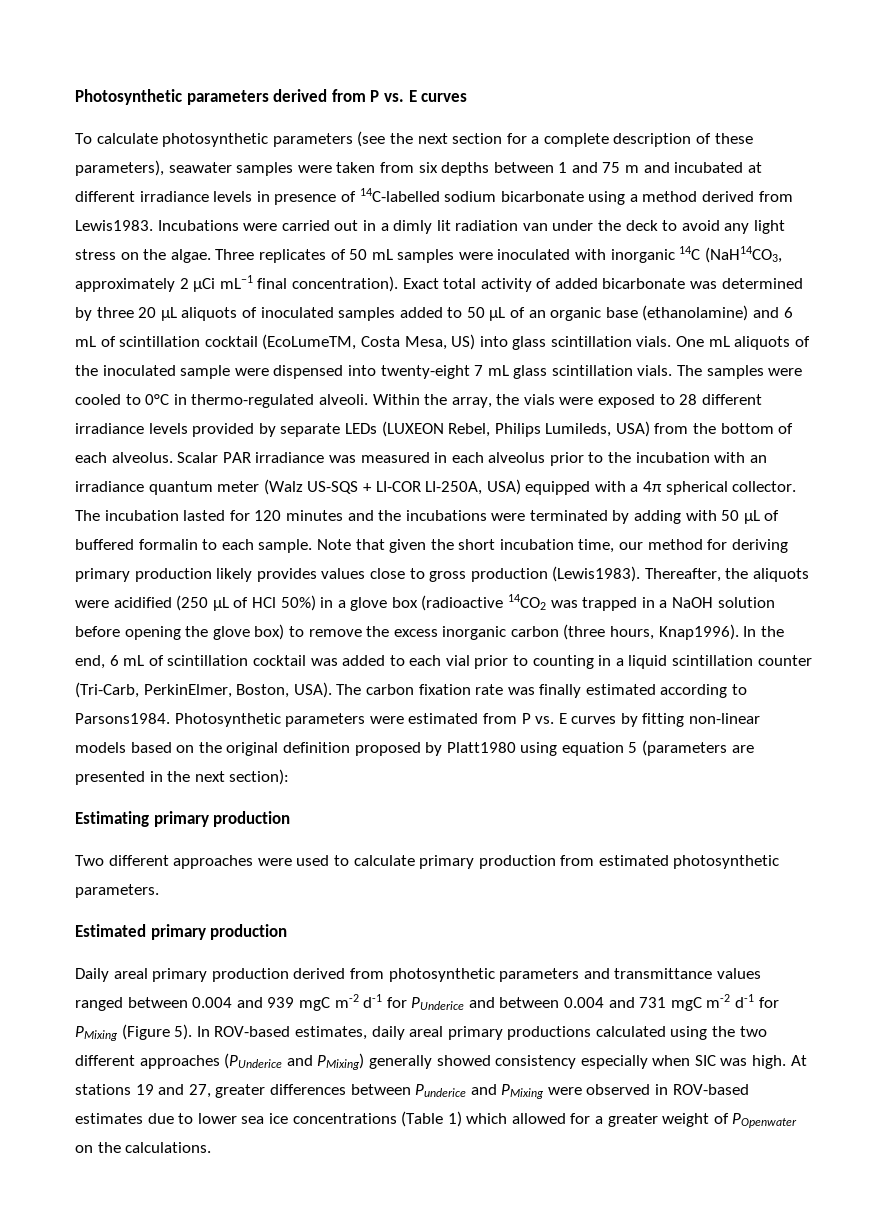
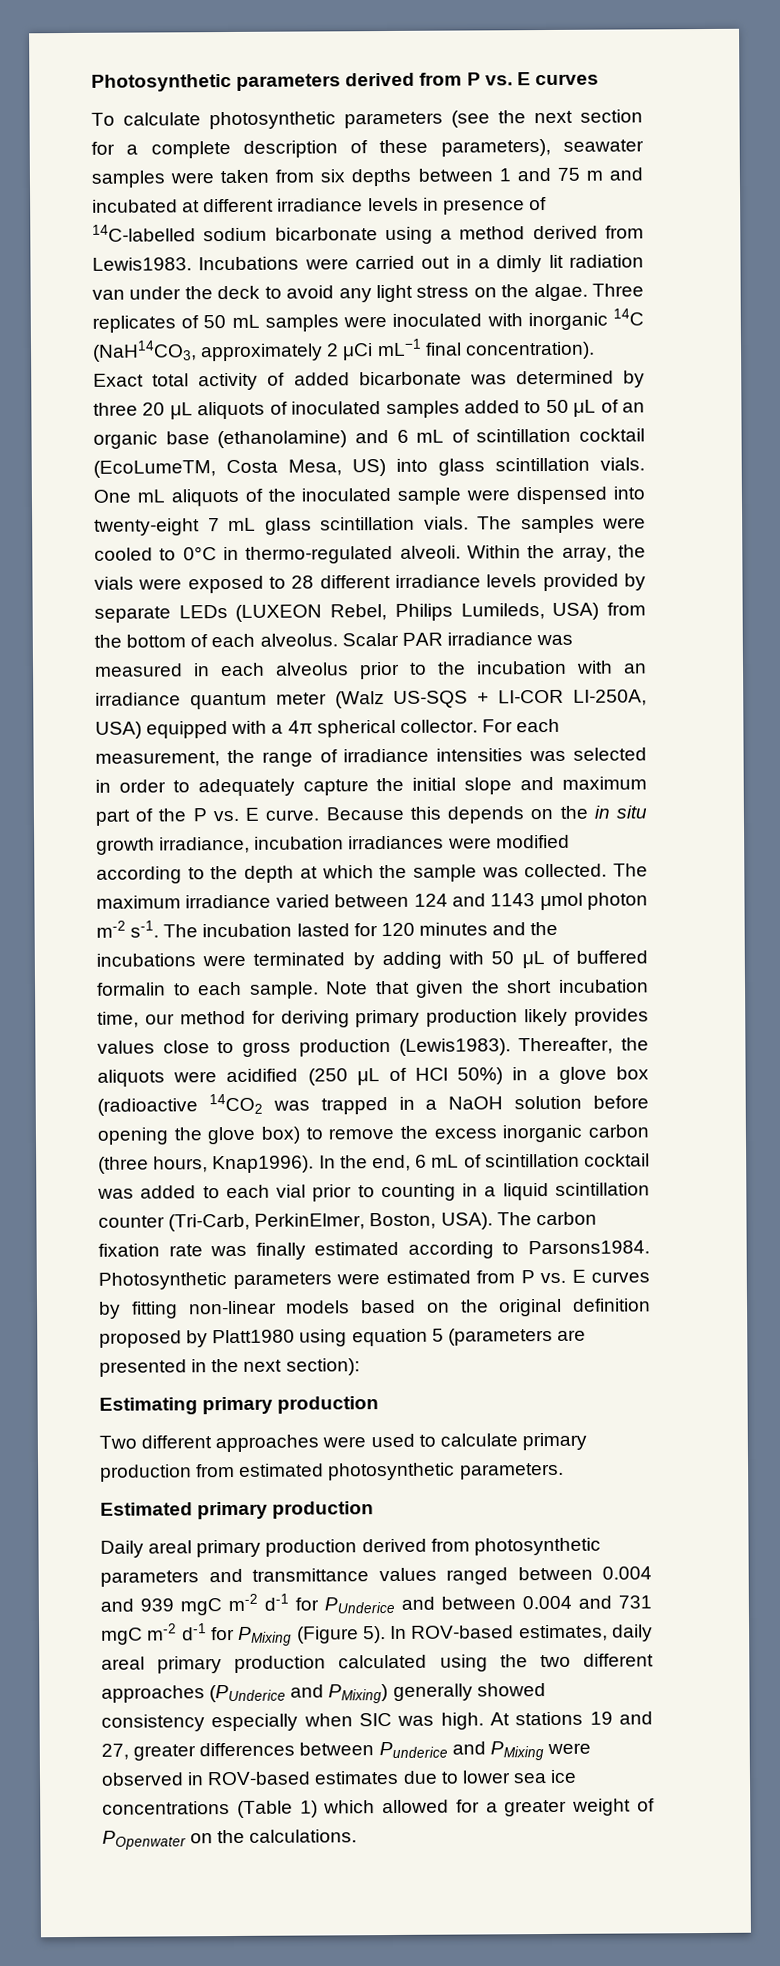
+ For each measurement, the range of irradiance intensities was selected in order to adequately capture the initial slope and maximum part of the P vs. E curve. Because this depends on the in situ growth irradiance, incubation irradiances were modified according to the depth at which the sample was collected. The maximum irradiance varied between 124 and 1143 μmol photon m-2 s-1.
- In ROV-based estimates, daily areal primary productions calculated using the two different approaches (PUnderice and PMixing) generally showed consistency especially when SIC was high.
+ In ROV-based estimates, daily areal primary production calculated using the two different approaches (PUnderice and PMixing) generally showed consistency especially when SIC was high.

